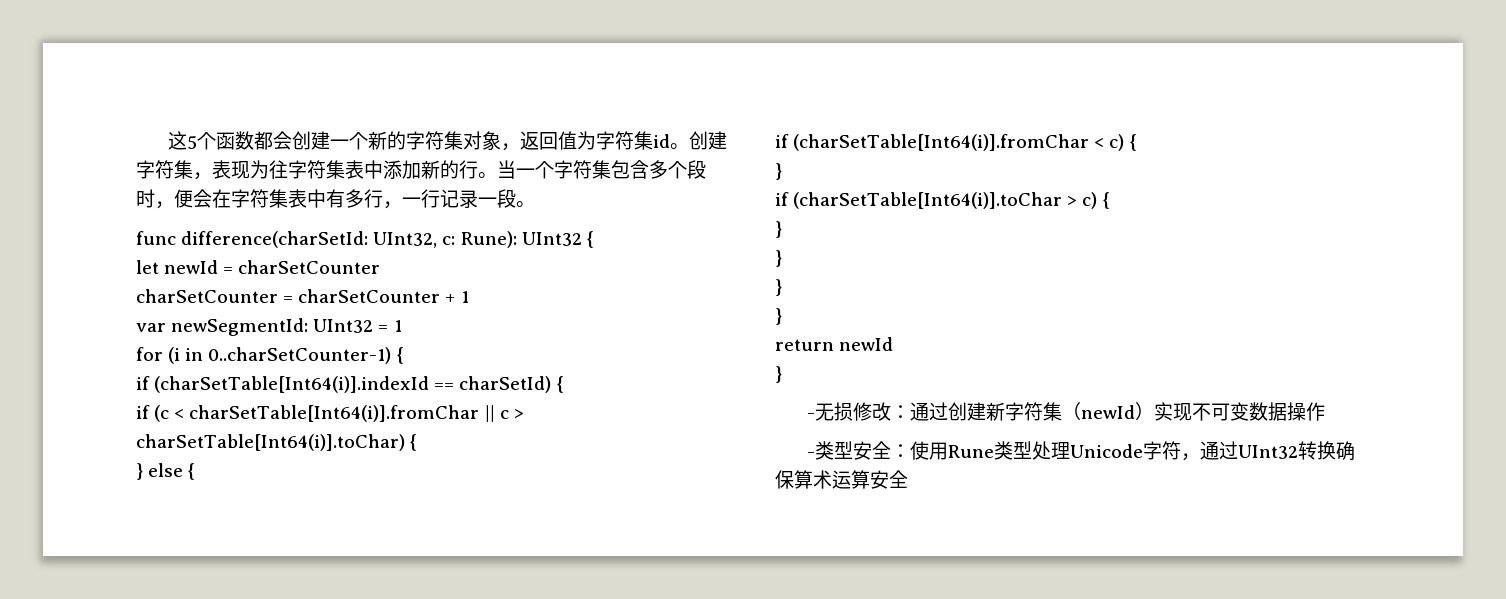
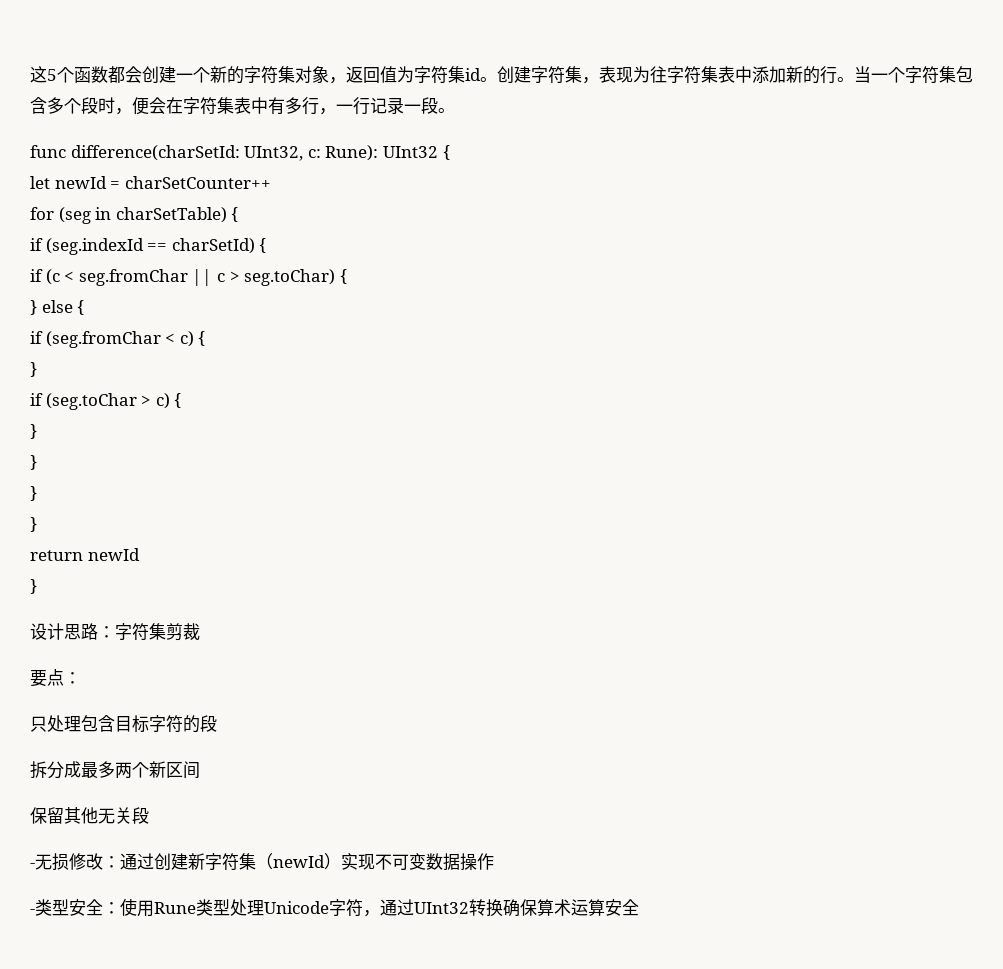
- let newId = charSetCounter
- charSetCounter = charSetCounter + 1
- var newSegmentId: UInt32 = 1
- for (i in 0..charSetCounter-1) {
- if (charSetTable[Int64(i)].indexId == charSetId) {
+ let newId = charSetCounter++
+ for (seg in charSetTable) {
+ if (seg.indexId == charSetId) {
- if (c < charSetTable[Int64(i)].fromChar || c > charSetTable[Int64(i)].toChar) {
+ if (c < seg.fromChar || c > seg.toChar) {
- if (charSetTable[Int64(i)].fromChar < c) {
+ if (seg.fromChar < c) {
- if (charSetTable[Int64(i)].toChar > c) {
+ if (seg.toChar > c) {
+ 设计思路：字符集剪裁
+ 要点：
+ 只处理包含目标字符的段
+ 拆分成最多两个新区间
+ 保留其他无关段

